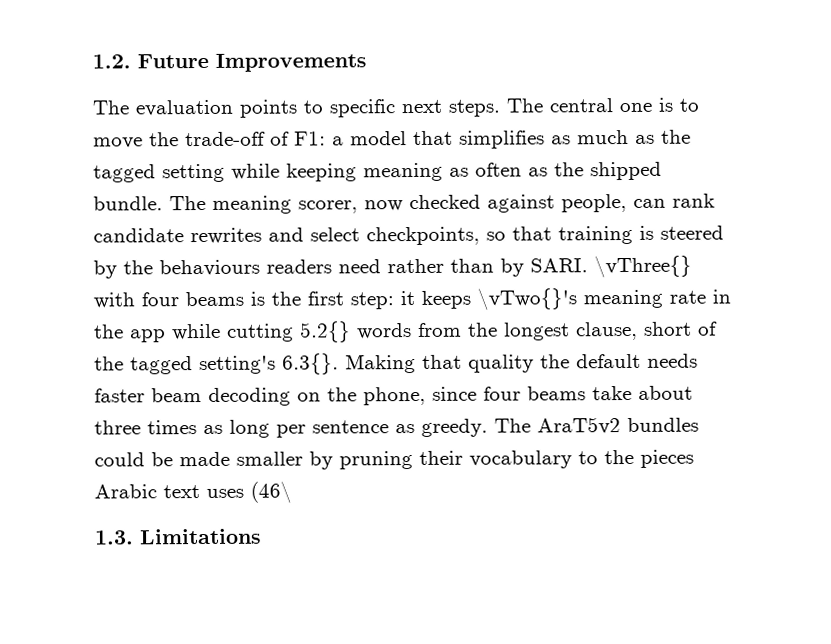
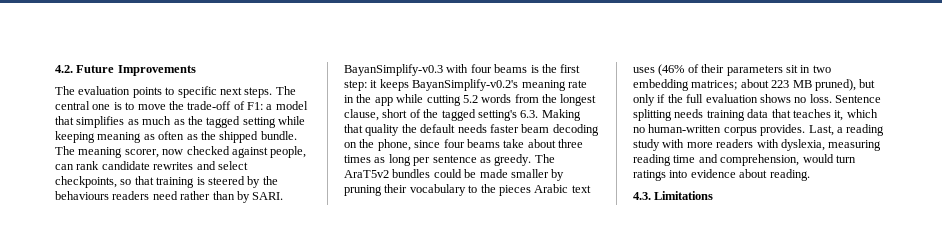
- 1.2. Future Improvements
+ 4.2. Future Improvements
- \vThree{} with four beams is the first step: it keeps \vTwo{}'s meaning rate in the app while cutting 5.2{} words from the longest clause, short of the tagged setting's 6.3{}. Making that quality the default needs faster beam decoding on the phone, since four beams take about three times as long per sentence as greedy.
+ BayanSimplify-v0.3 with four beams is the first step: it keeps BayanSimplify-v0.2's meaning rate in the app while cutting 5.2 words from the longest clause, short of the tagged setting's 6.3. Making that quality the default needs faster beam decoding on the phone, since four beams take about three times as long per sentence as greedy.
- The AraT5v2 bundles could be made smaller by pruning their vocabulary to the pieces Arabic text uses (46\
- 1.3. Limitations
+ The AraT5v2 bundles could be made smaller by pruning their vocabulary to the pieces Arabic text uses (46% of their parameters sit in two embedding matrices; about 223 MB pruned), but only if the full evaluation shows no loss. Sentence splitting needs training data that teaches it, which no human-written corpus provides. Last, a reading study with more readers with dyslexia, measuring reading time and comprehension, would turn ratings into evidence about reading.
+ 4.3. Limitations

